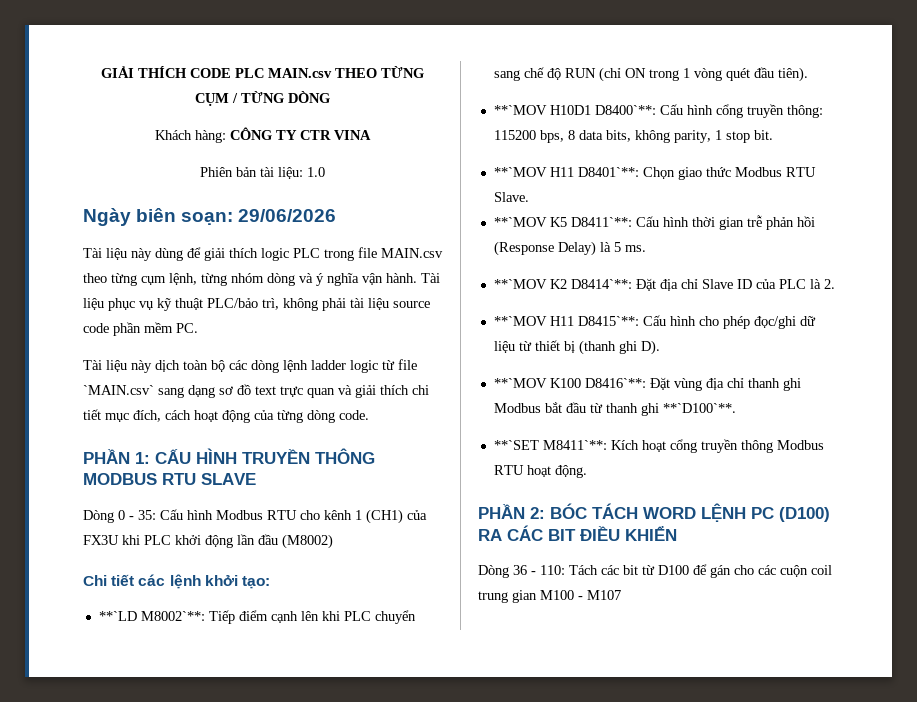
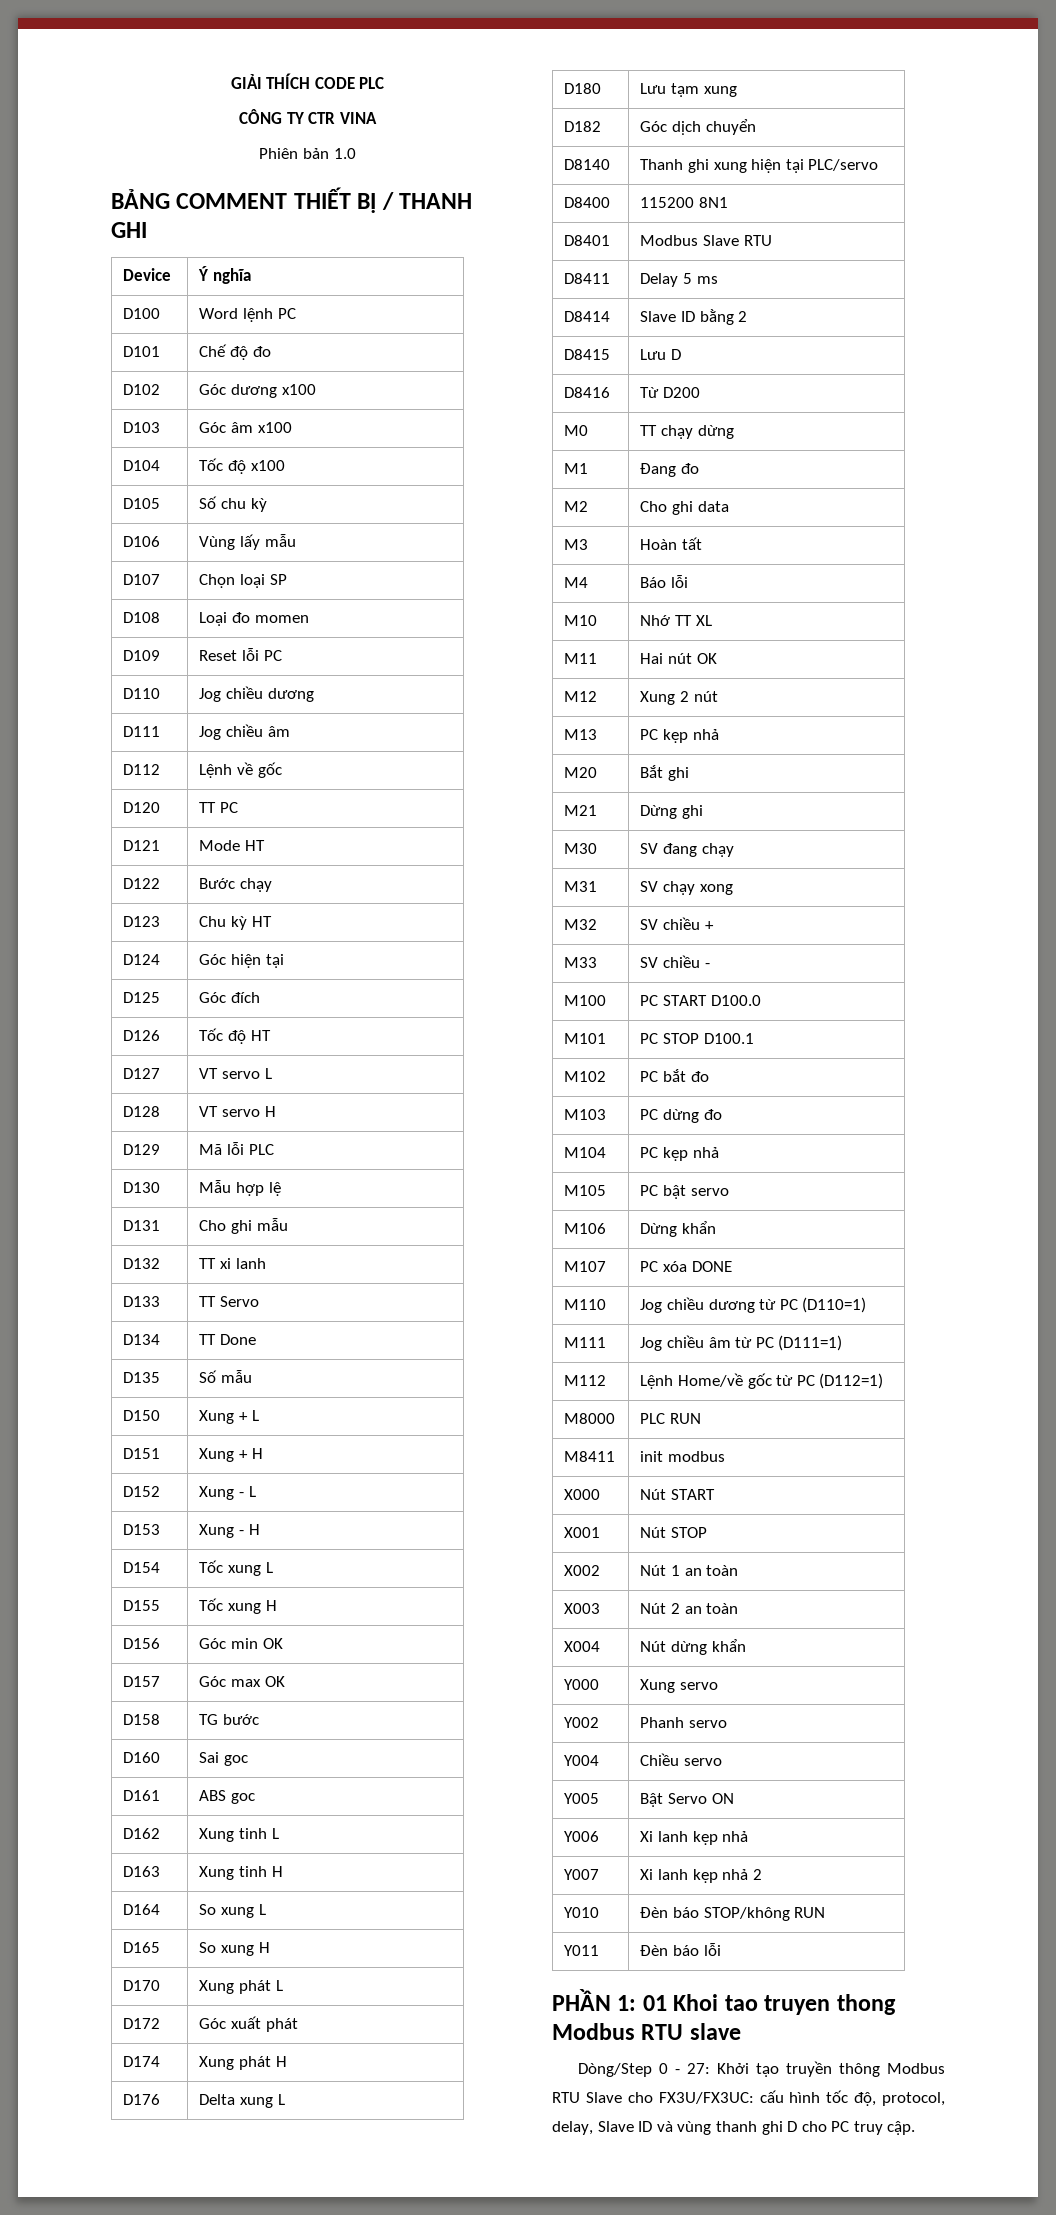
- GIẢI THÍCH CODE PLC MAIN.csv THEO TỪNG CỤM / TỪNG DÒNG
- Khách hàng: CÔNG TY CTR VINA
+ GIẢI THÍCH CODE PLC
+ CÔNG TY CTR VINA
- Phiên bản tài liệu: 1.0
+ Phiên bản 1.0
- Ngày biên soạn: 29/06/2026
- Tài liệu này dùng để giải thích logic PLC trong file MAIN.csv theo từng cụm lệnh, từng nhóm dòng và ý nghĩa vận hành. Tài liệu phục vụ kỹ thuật PLC/bảo trì, không phải tài liệu source code phần mềm PC.
- Tài liệu này dịch toàn bộ các dòng lệnh ladder logic từ file `MAIN.csv` sang dạng sơ đồ text trực quan và giải thích chi tiết mục đích, cách hoạt động của từng dòng code.
- PHẦN 1: CẤU HÌNH TRUYỀN THÔNG MODBUS RTU SLAVE
- Dòng 0 - 35: Cấu hình Modbus RTU cho kênh 1 (CH1) của FX3U khi PLC khởi động lần đầu (M8002)
- Chi tiết các lệnh khởi tạo:
- **`LD M8002`**: Tiếp điểm cạnh lên khi PLC chuyển sang chế độ RUN (chỉ ON trong 1 vòng quét đầu tiên).
- **`MOV H10D1 D8400`**: Cấu hình cổng truyền thông: 115200 bps, 8 data bits, không parity, 1 stop bit.
- **`MOV H11 D8401`**: Chọn giao thức Modbus RTU Slave.
- **`MOV K5 D8411`**: Cấu hình thời gian trễ phản hồi (Response Delay) là 5 ms.
- **`MOV K2 D8414`**: Đặt địa chỉ Slave ID của PLC là 2.
- **`MOV H11 D8415`**: Cấu hình cho phép đọc/ghi dữ liệu từ thiết bị (thanh ghi D).
- **`MOV K100 D8416`**: Đặt vùng địa chỉ thanh ghi Modbus bắt đầu từ thanh ghi **`D100`**.
- **`SET M8411`**: Kích hoạt cổng truyền thông Modbus RTU hoạt động.
- PHẦN 2: BÓC TÁCH WORD LỆNH PC (D100) RA CÁC BIT ĐIỀU KHIỂN
- Dòng 36 - 110: Tách các bit từ D100 để gán cho các cuộn coil trung gian M100 - M107
+ BẢNG COMMENT THIẾT BỊ / THANH GHI
+ Device | Ý nghĩa
+ D100 | Word lệnh PC
+ D101 | Chế độ đo
+ D102 | Góc dương x100
+ D103 | Góc âm x100
+ D104 | Tốc độ x100
+ D105 | Số chu kỳ
+ D106 | Vùng lấy mẫu
+ D107 | Chọn loại SP
+ D108 | Loại đo momen
+ D109 | Reset lỗi PC
+ D110 | Jog chiều dương
+ D111 | Jog chiều âm
+ D112 | Lệnh về gốc
+ D120 | TT PC
+ D121 | Mode HT
+ D122 | Bước chạy
+ D123 | Chu kỳ HT
+ D124 | Góc hiện tại
+ D125 | Góc đích
+ D126 | Tốc độ HT
+ D127 | VT servo L
+ D128 | VT servo H
+ D129 | Mã lỗi PLC
+ D130 | Mẫu hợp lệ
+ D131 | Cho ghi mẫu
+ D132 | TT xi lanh
+ D133 | TT Servo
+ D134 | TT Done
+ D135 | Số mẫu
+ D150 | Xung + L
+ D151 | Xung + H
+ D152 | Xung - L
+ D153 | Xung - H
+ D154 | Tốc xung L
+ D155 | Tốc xung H
+ D156 | Góc min OK
+ D157 | Góc max OK
+ D158 | TG bước
+ D160 | Sai goc
+ D161 | ABS goc
+ D162 | Xung tinh L
+ D163 | Xung tinh H
+ D164 | So xung L
+ D165 | So xung H
+ D170 | Xung phát L
+ D172 | Góc xuất phát
+ D174 | Xung phát H
+ D176 | Delta xung L
+ D180 | Lưu tạm xung
+ D182 | Góc dịch chuyển
+ D8140 | Thanh ghi xung hiện tại PLC/servo
+ D8400 | 115200 8N1
+ D8401 | Modbus Slave RTU
+ D8411 | Delay 5 ms
+ D8414 | Slave ID bằng 2
+ D8415 | Lưu D
+ D8416 | Từ D200
+ M0 | TT chạy dừng
+ M1 | Đang đo
+ M2 | Cho ghi data
+ M3 | Hoàn tất
+ M4 | Báo lỗi
+ M10 | Nhớ TT XL
+ M11 | Hai nút OK
+ M12 | Xung 2 nút
+ M13 | PC kẹp nhả
+ M20 | Bắt ghi
+ M21 | Dừng ghi
+ M30 | SV đang chạy
+ M31 | SV chạy xong
+ M32 | SV chiều +
+ M33 | SV chiều -
+ M100 | PC START D100.0
+ M101 | PC STOP D100.1
+ M102 | PC bắt đo
+ M103 | PC dừng đo
+ M104 | PC kẹp nhả
+ M105 | PC bật servo
+ M106 | Dừng khẩn
+ M107 | PC xóa DONE
+ M110 | Jog chiều dương từ PC (D110=1)
+ M111 | Jog chiều âm từ PC (D111=1)
+ M112 | Lệnh Home/về gốc từ PC (D112=1)
+ M8000 | PLC RUN
+ M8411 | init modbus
+ X000 | Nút START
+ X001 | Nút STOP
+ X002 | Nút 1 an toàn
+ X003 | Nút 2 an toàn
+ X004 | Nút dừng khẩn
+ Y000 | Xung servo
+ Y002 | Phanh servo
+ Y004 | Chiều servo
+ Y005 | Bật Servo ON
+ Y006 | Xi lanh kẹp nhả
+ Y007 | Xi lanh kẹp nhả 2
+ Y010 | Đèn báo STOP/không RUN
+ Y011 | Đèn báo lỗi
+ PHẦN 1: 01 Khoi tao truyen thong Modbus RTU slave
+ Dòng/Step 0 - 27: Khởi tạo truyền thông Modbus RTU Slave cho FX3U/FX3UC: cấu hình tốc độ, protocol, delay, Slave ID và vùng thanh ghi D cho PC truy cập.

